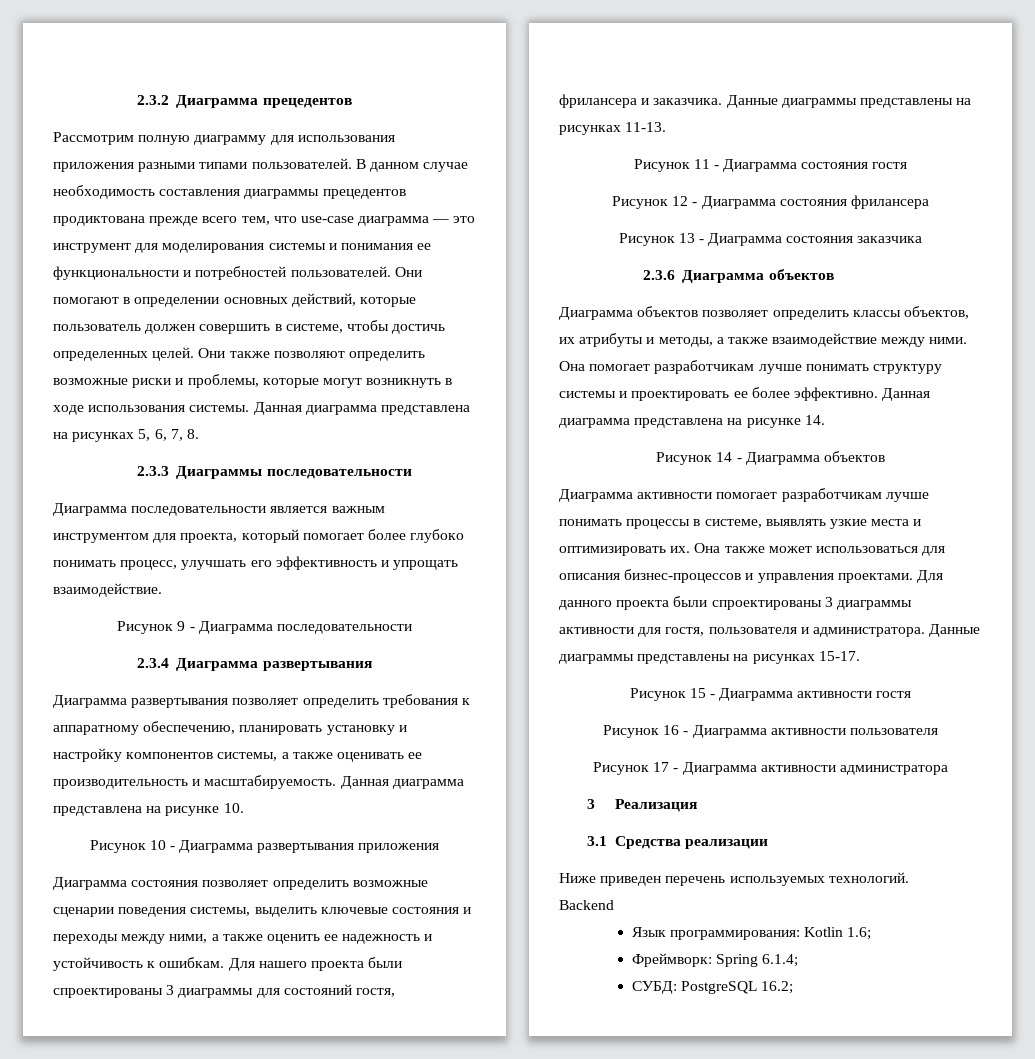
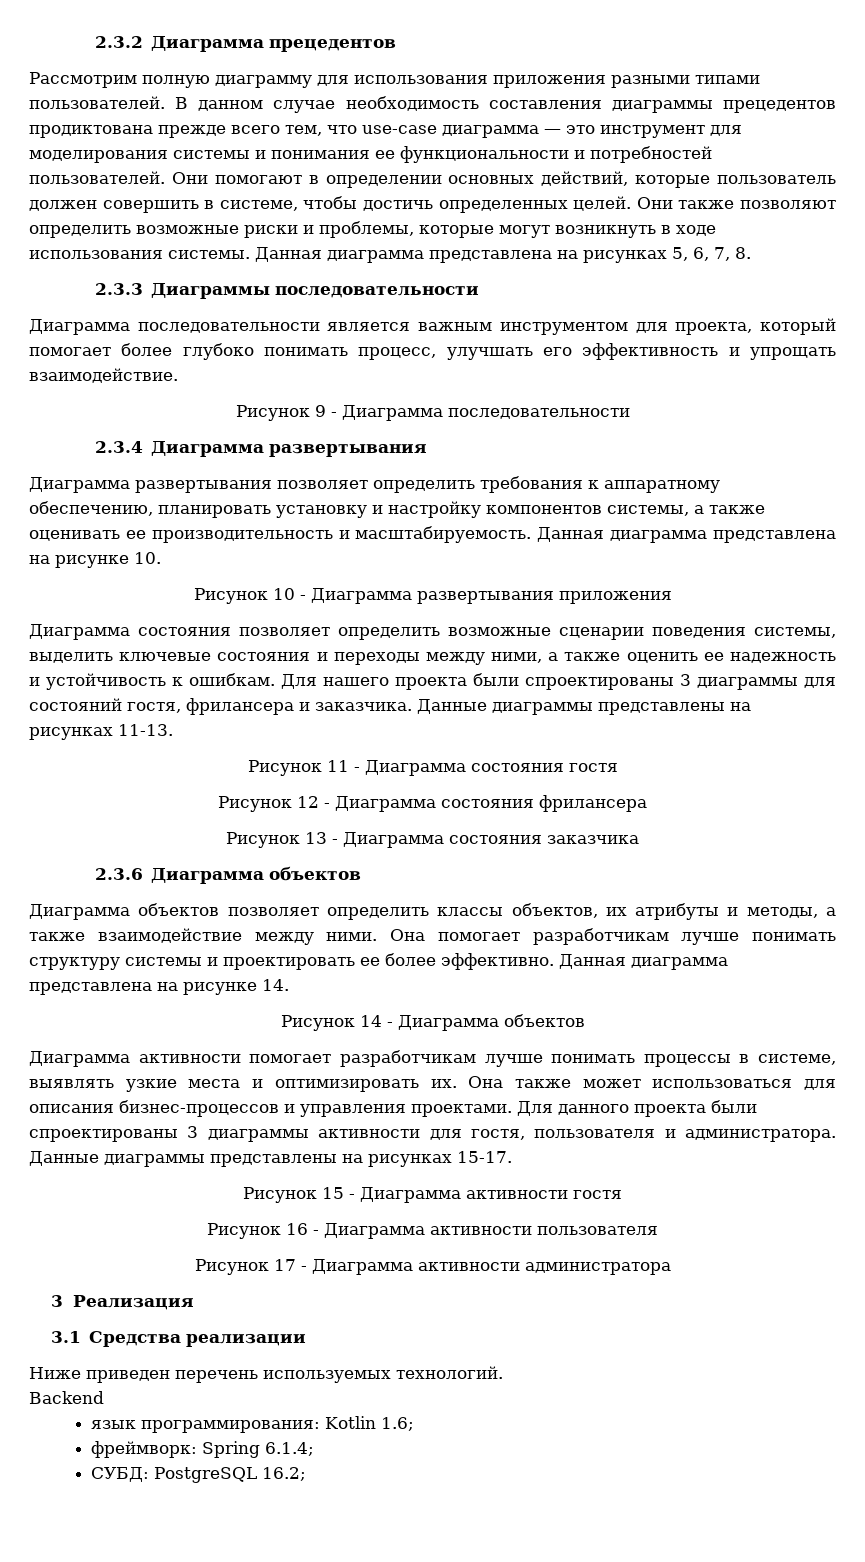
- Язык программирования: Kotlin 1.6;
+ язык программирования: Kotlin 1.6;
- Фреймворк: Spring 6.1.4;
+ фреймворк: Spring 6.1.4;

